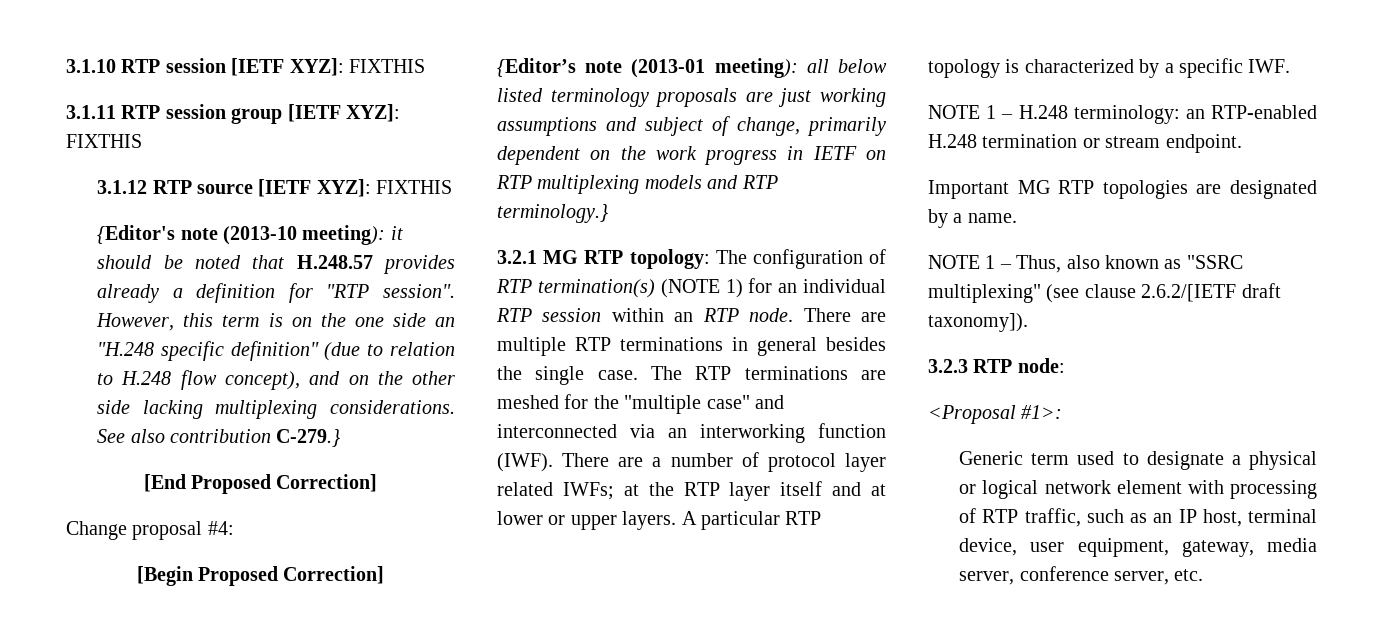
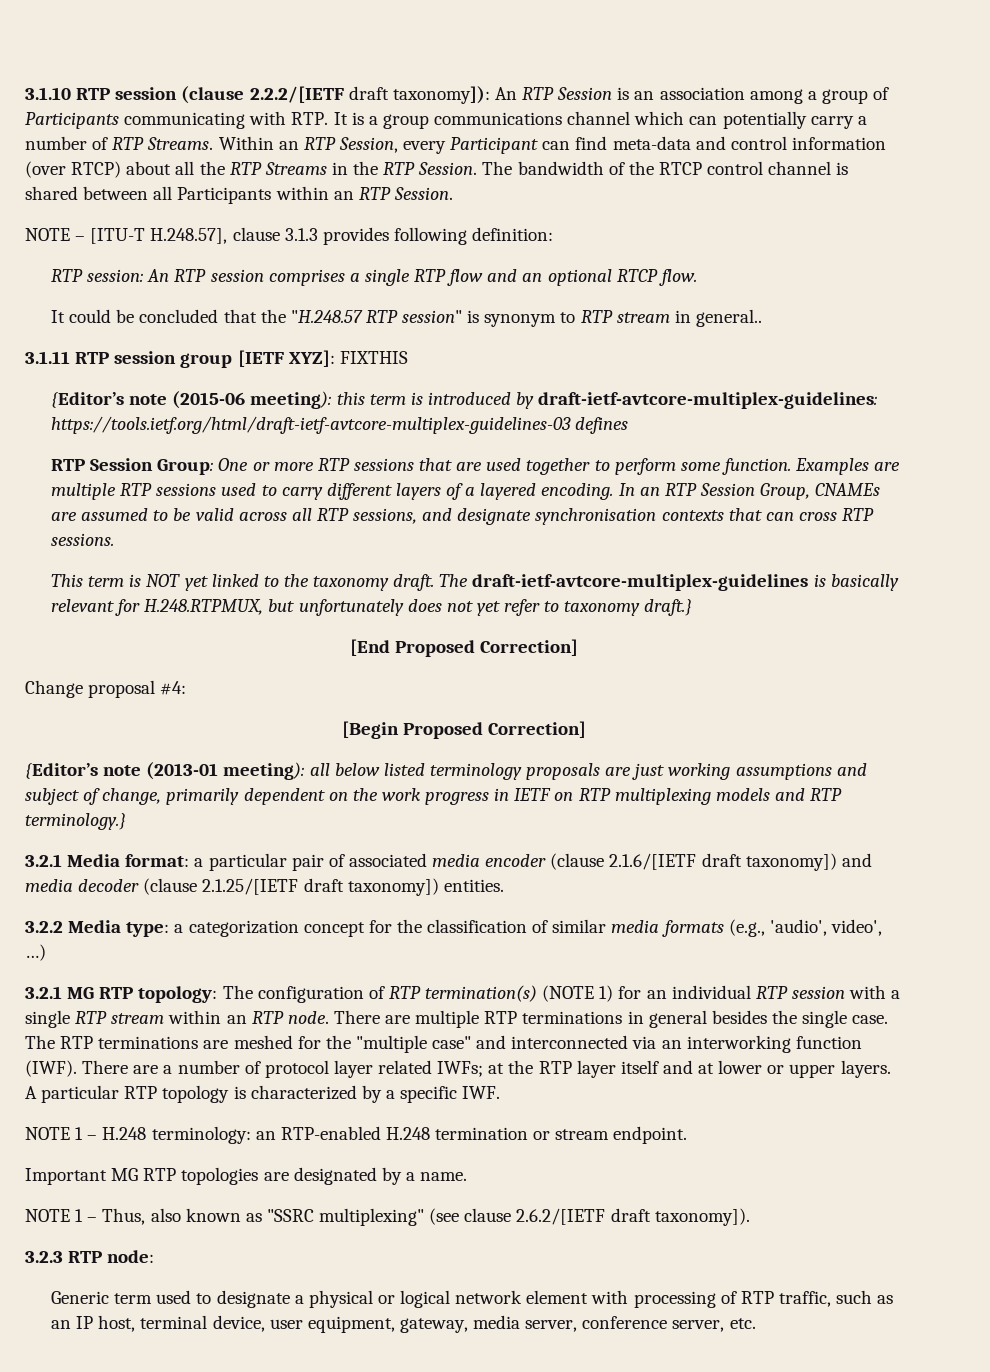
- 3.1.10 RTP session [IETF XYZ]: FIXTHIS
+ 3.1.10 RTP session (clause 2.2.2/[IETF draft taxonomy]): An RTP Session is an association among a group of Participants communicating with RTP. It is a group communications channel which can potentially carry a number of RTP Streams. Within an RTP Session, every Participant can find meta-data and control information (over RTCP) about all the RTP Streams in the RTP Session. The bandwidth of the RTCP control channel is shared between all Participants within an RTP Session.
+ NOTE – [ITU-T H.248.57], clause 3.1.3 provides following definition:
+ RTP session: An RTP session comprises a single RTP flow and an optional RTCP flow.
+ It could be concluded that the "H.248.57 RTP session" is synonym to RTP stream in general..
- 3.1.12 RTP source [IETF XYZ]: FIXTHIS
- {Editor's note (2013-10 meeting): it should be noted that H.248.57 provides already a definition for "RTP session". However, this term is on the one side an "H.248 specific definition" (due to relation to H.248 flow concept), and on the other side lacking multiplexing considerations. See also contribution C-279.}
+ {Editor’s note (2015-06 meeting): this term is introduced by draft-ietf-avtcore-multiplex-guidelines: https://tools.ietf.org/html/draft-ietf-avtcore-multiplex-guidelines-03 defines
+ RTP Session Group: One or more RTP sessions that are used together to perform some function. Examples are multiple RTP sessions used to carry different layers of a layered encoding. In an RTP Session Group, CNAMEs are assumed to be valid across all RTP sessions, and designate synchronisation contexts that can cross RTP sessions.
+ This term is NOT yet linked to the taxonomy draft. The draft-ietf-avtcore-multiplex-guidelines is basically relevant for H.248.RTPMUX, but unfortunately does not yet refer to taxonomy draft.}
+ 3.2.1 Media format: a particular pair of associated media encoder (clause 2.1.6/[IETF draft taxonomy]) and media decoder (clause 2.1.25/[IETF draft taxonomy]) entities.
+ 3.2.2 Media type: a categorization concept for the classification of similar media formats (e.g., 'audio', video', …)
- 3.2.1 MG RTP topology: The configuration of RTP termination(s) (NOTE 1) for an individual RTP session within an RTP node.
+ 3.2.1 MG RTP topology: The configuration of RTP termination(s) (NOTE 1) for an individual RTP session with a single RTP stream within an RTP node.
- <Proposal #1>:

